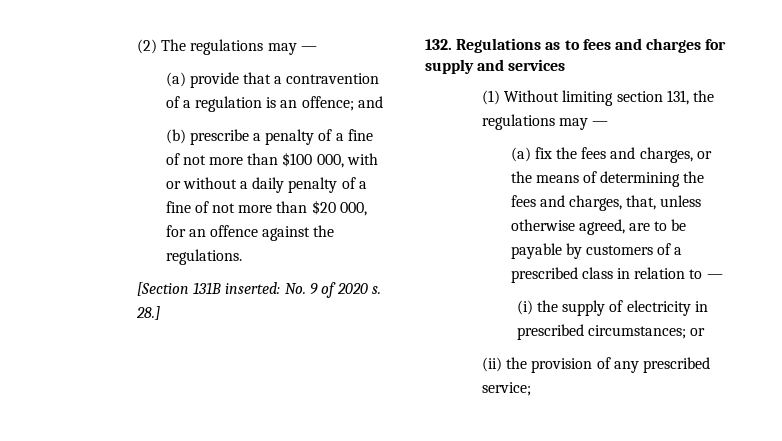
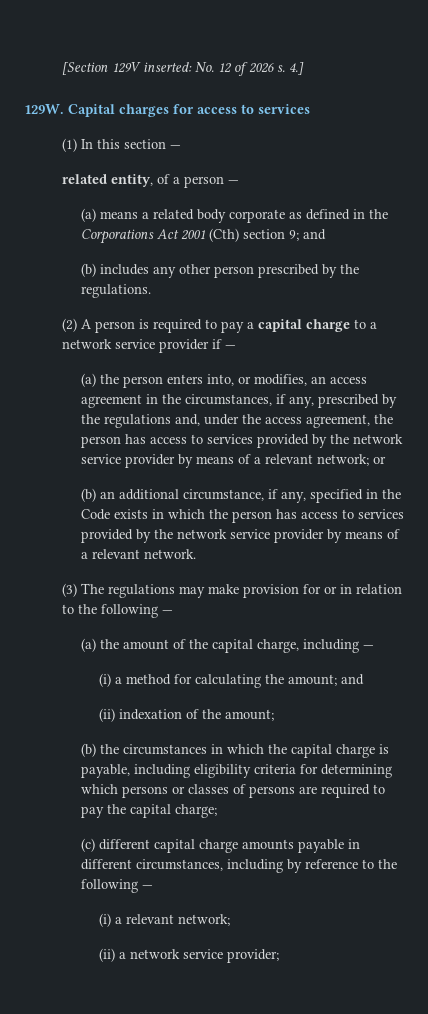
- (2) The regulations may —
- (a) provide that a contravention of a regulation is an offence; and
- (b) prescribe a penalty of a fine of not more than $100 000, with or without a daily penalty of a fine of not more than $20 000, for an offence against the regulations.
- [Section 131B inserted: No. 9 of 2020 s. 28.]
- 132. Regulations as to fees and charges for supply and services
- (1) Without limiting section 131, the regulations may —
- (a) fix the fees and charges, or the means of determining the fees and charges, that, unless otherwise agreed, are to be payable by customers of a prescribed class in relation to —
- (i) the supply of electricity in prescribed circumstances; or
- (ii) the provision of any prescribed service;
+ [Section 129V inserted: No. 12 of 2026 s. 4.]
+ 129W. Capital charges for access to services
+ (1) In this section —
+ related entity, of a person —
+ (a) means a related body corporate as defined in the Corporations Act 2001 (Cth) section 9; and
+ (b) includes any other person prescribed by the regulations.
+ (2) A person is required to pay a capital charge to a network service provider if —
+ (a) the person enters into, or modifies, an access agreement in the circumstances, if any, prescribed by the regulations and, under the access agreement, the person has access to services provided by the network service provider by means of a relevant network; or
+ (b) an additional circumstance, if any, specified in the Code exists in which the person has access to services provided by the network service provider by means of a relevant network.
+ (3) The regulations may make provision for or in relation to the following —
+ (a) the amount of the capital charge, including —
+ (i) a method for calculating the amount; and
+ (ii) indexation of the amount;
+ (b) the circumstances in which the capital charge is payable, including eligibility criteria for determining which persons or classes of persons are required to pay the capital charge;
+ (c) different capital charge amounts payable in different circumstances, including by reference to the following —
+ (i) a relevant network;
+ (ii) a network service provider;

